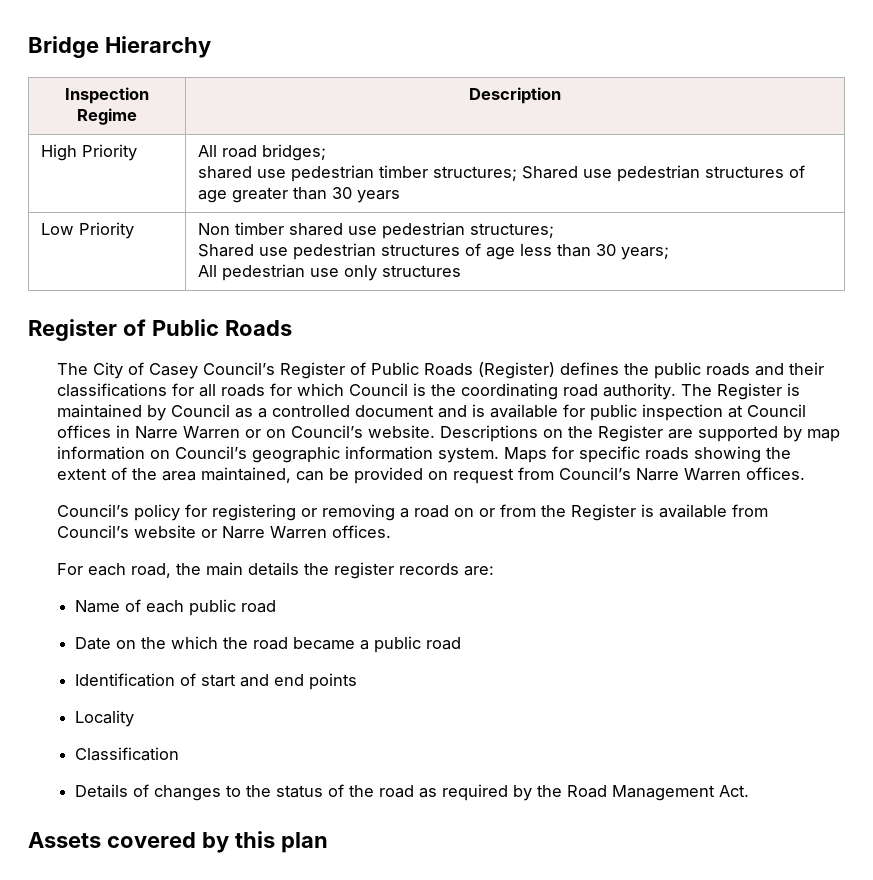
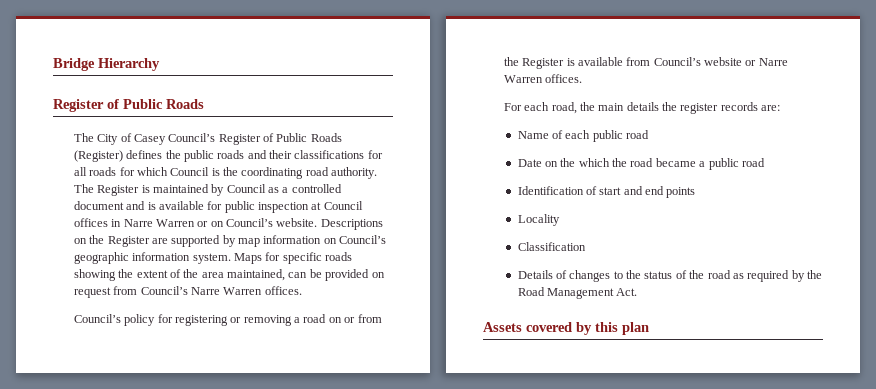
- Inspection Regime | Description
- High Priority | All road bridges;
- shared use pedestrian timber structures; Shared use pedestrian structures of age greater than 30 years
- Low Priority | Non timber shared use pedestrian structures;
- Shared use pedestrian structures of age less than 30 years;
- All pedestrian use only structures

